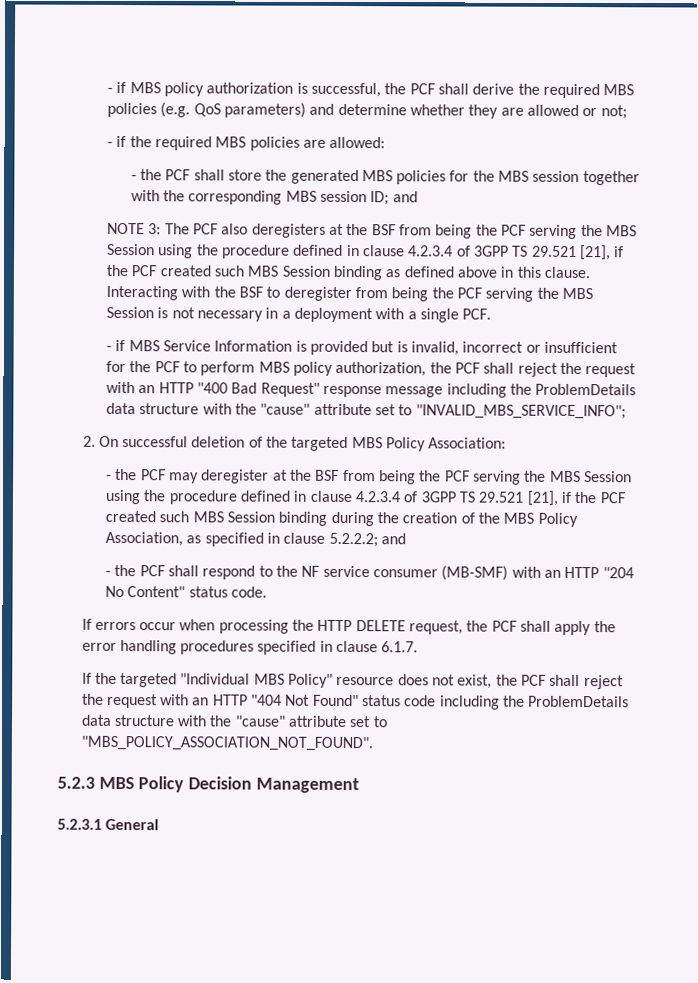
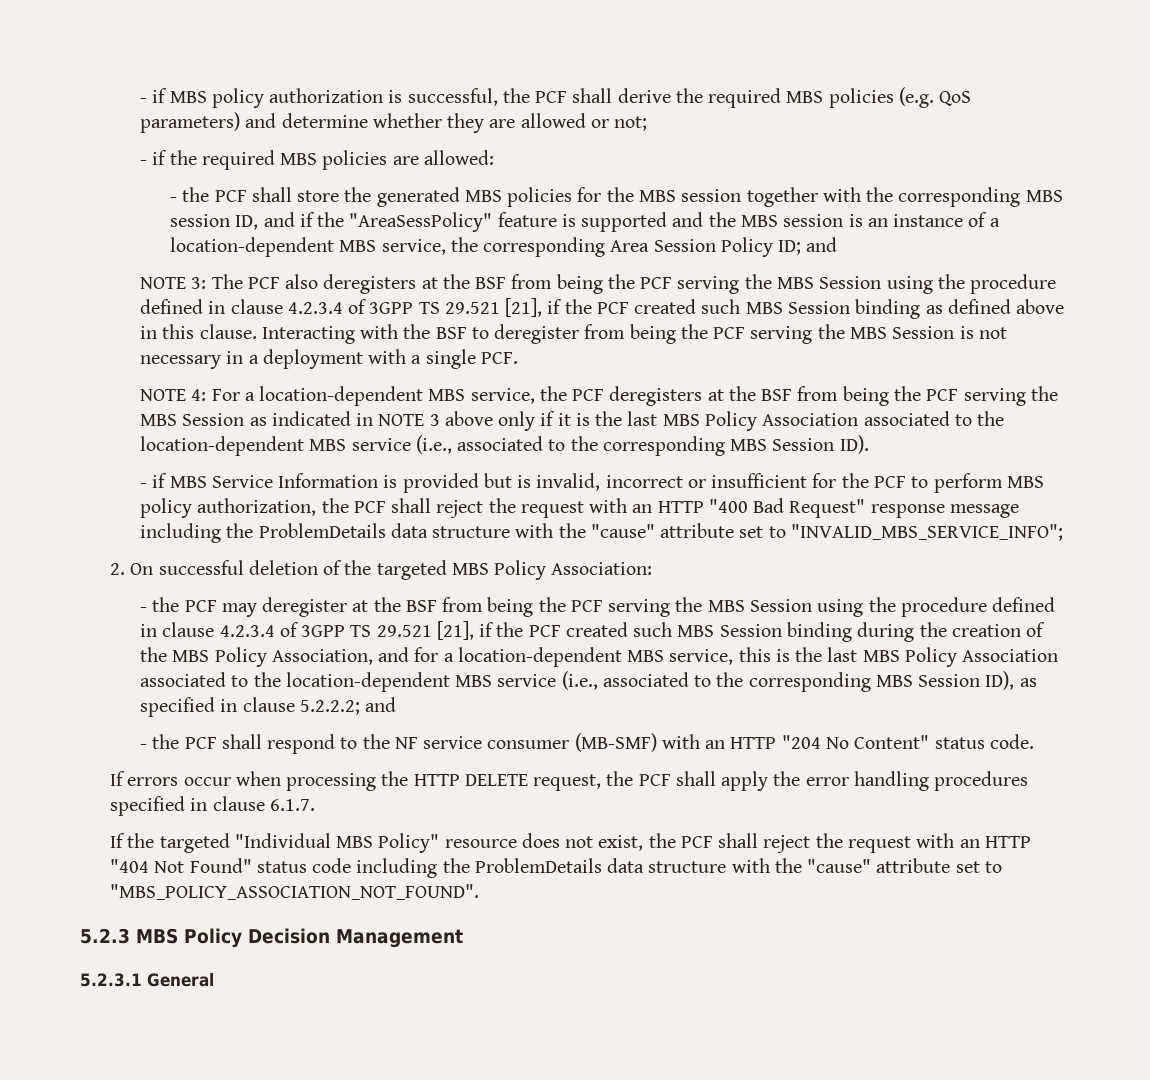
- - the PCF shall store the generated MBS policies for the MBS session together with the corresponding MBS session ID; and
+ - the PCF shall store the generated MBS policies for the MBS session together with the corresponding MBS session ID, and if the "AreaSessPolicy" feature is supported and the MBS session is an instance of a location-dependent MBS service, the corresponding Area Session Policy ID; and
+ NOTE 4: For a location-dependent MBS service, the PCF deregisters at the BSF from being the PCF serving the MBS Session as indicated in NOTE 3 above only if it is the last MBS Policy Association associated to the location-dependent MBS service (i.e., associated to the corresponding MBS Session ID).
- - the PCF may deregister at the BSF from being the PCF serving the MBS Session using the procedure defined in clause 4.2.3.4 of 3GPP TS 29.521 [21], if the PCF created such MBS Session binding during the creation of the MBS Policy Association, as specified in clause 5.2.2.2; and
+ - the PCF may deregister at the BSF from being the PCF serving the MBS Session using the procedure defined in clause 4.2.3.4 of 3GPP TS 29.521 [21], if the PCF created such MBS Session binding during the creation of the MBS Policy Association, and for a location-dependent MBS service, this is the last MBS Policy Association associated to the location-dependent MBS service (i.e., associated to the corresponding MBS Session ID), as specified in clause 5.2.2.2; and

